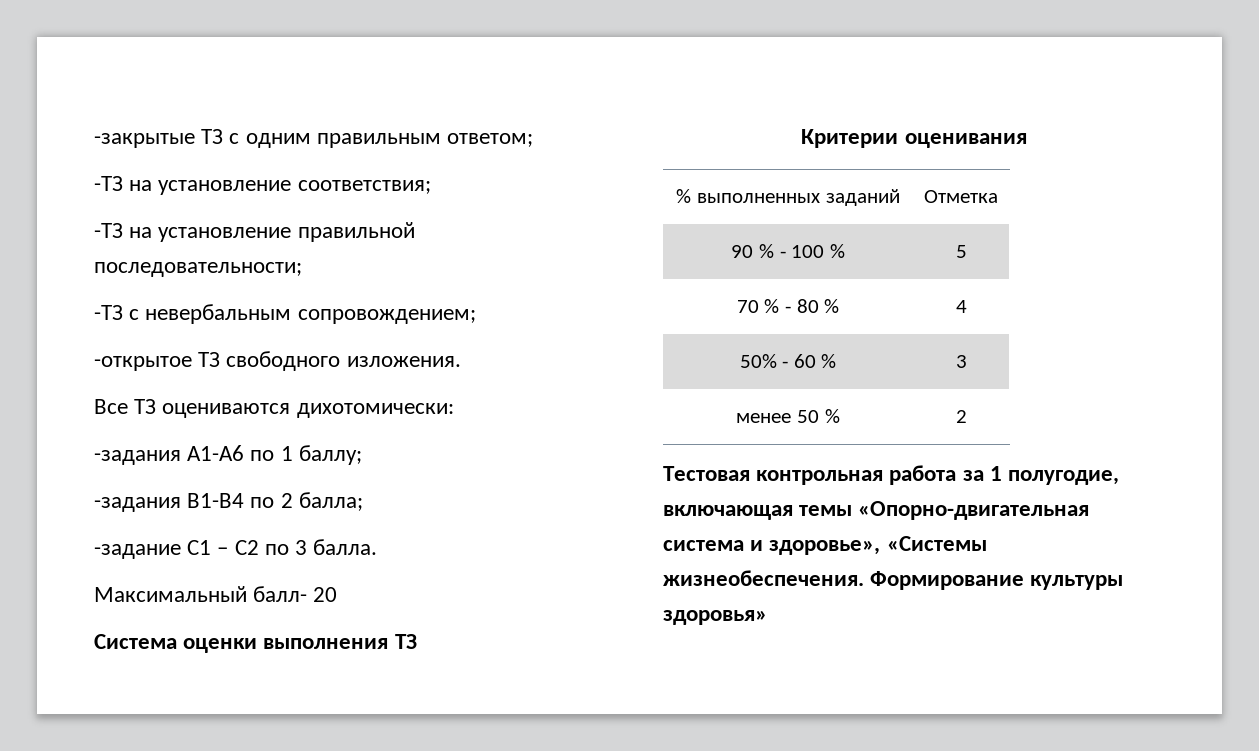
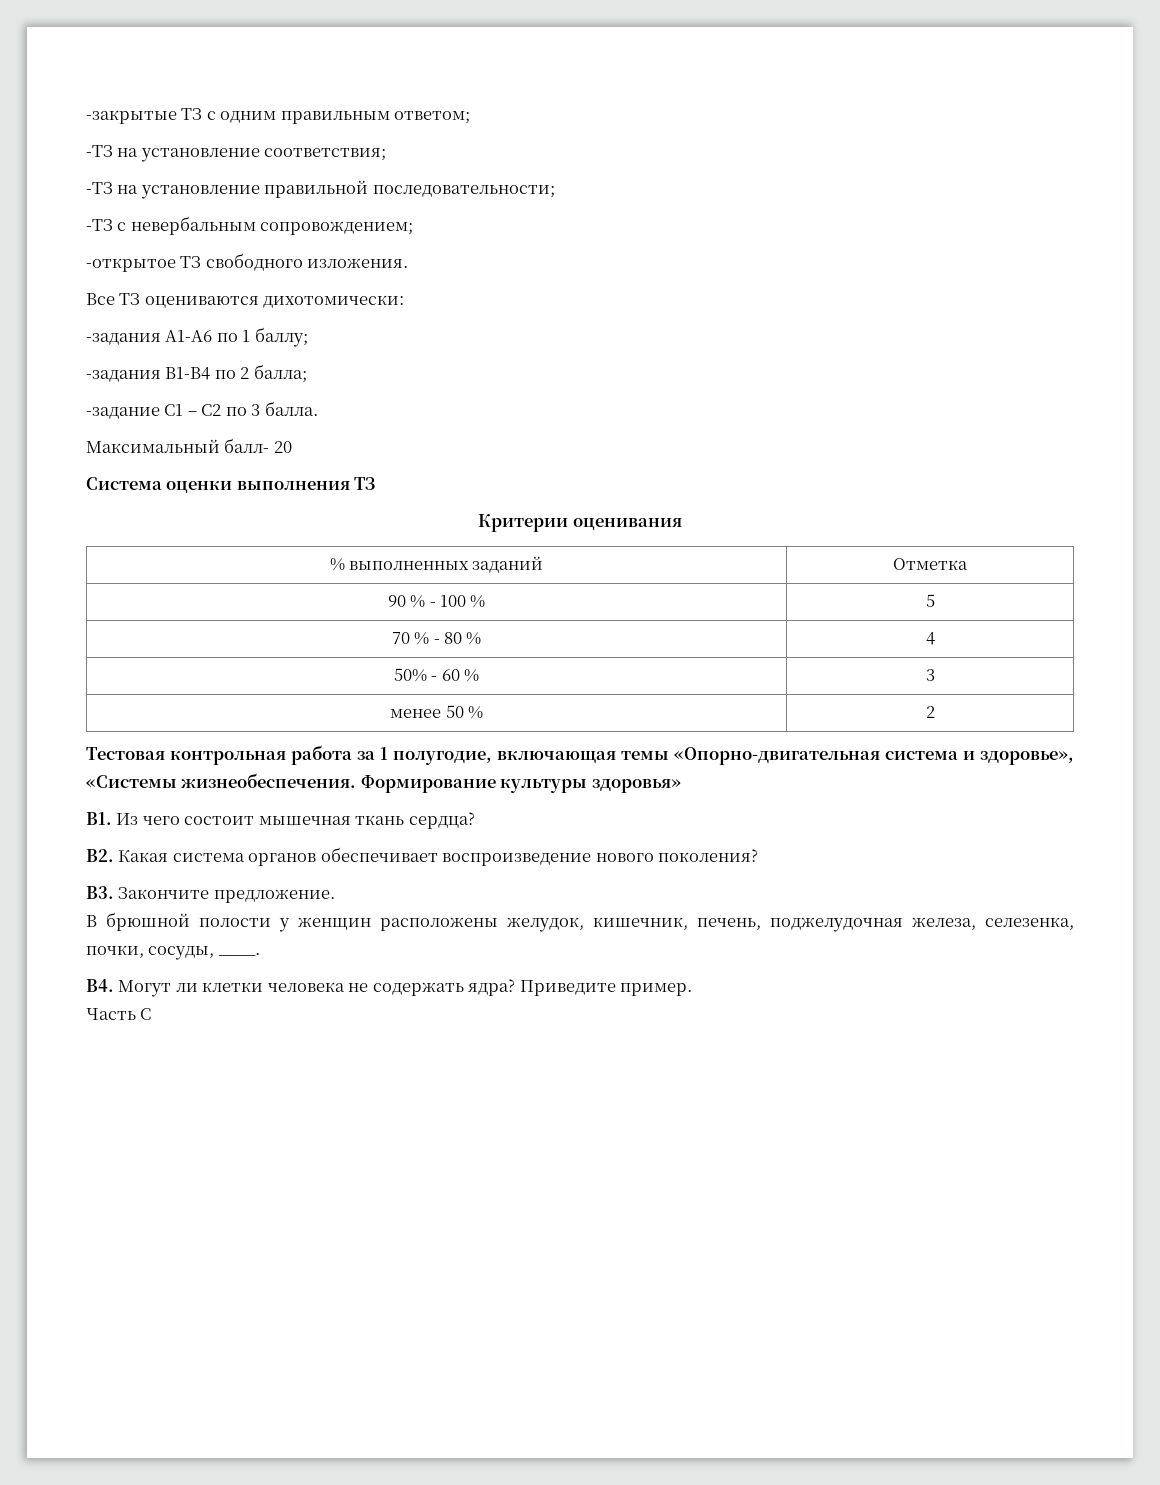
+ В1. Из чего состоит мышечная ткань сердца?
+ В2. Какая система органов обеспечивает воспроизведение нового поколения?
+ В3. Закончите предложение.
+ В брюшной полости у женщин расположены желудок, кишечник, печень, поджелудочная железа, селезенка, почки, сосуды, ____.
+ В4. Могут ли клетки человека не содержать ядра? Приведите пример.
+ Часть С

